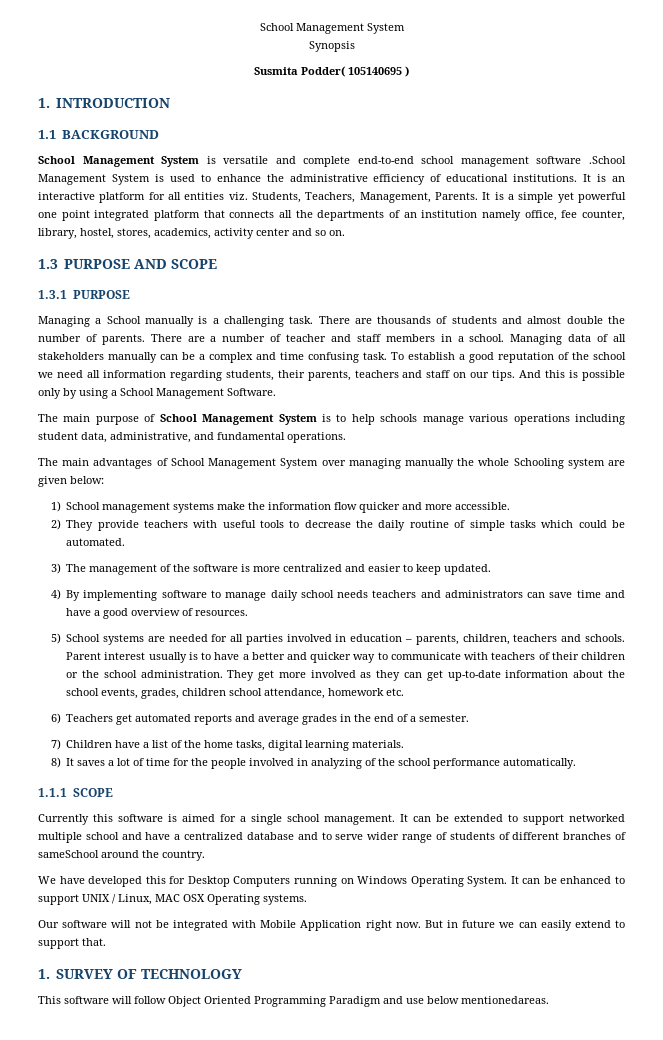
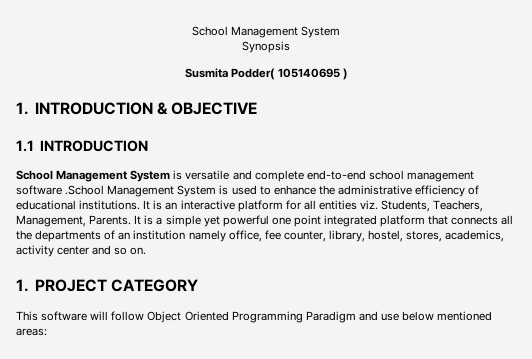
- 1. INTRODUCTION
+ 1. INTRODUCTION & OBJECTIVE
- 1.1 BACKGROUND
+ 1.1 INTRODUCTION
- 1.3 PURPOSE AND SCOPE
- 1.3.1 PURPOSE
- Managing a School manually is a challenging task. There are thousands of students and almost double the number of parents. There are a number of teacher and staff members in a school. Managing data of all stakeholders manually can be a complex and time confusing task. To establish a good reputation of the school we need all information regarding students, their parents, teachers and staff on our tips. And this is possible only by using a School Management Software.
- The main purpose of School Management System is to help schools manage various operations including student data, administrative, and fundamental operations.
- The main advantages of School Management System over managing manually the whole Schooling system are given below:
- 1) School management systems make the information flow quicker and more accessible.
- 2) They provide teachers with useful tools to decrease the daily routine of simple tasks which could be automated.
- 3) The management of the software is more centralized and easier to keep updated.
- 4) By implementing software to manage daily school needs teachers and administrators can save time and have a good overview of resources.
- 5) School systems are needed for all parties involved in education – parents, children, teachers and schools. Parent interest usually is to have a better and quicker way to communicate with teachers of their children or the school administration. They get more involved as they can get up-to-date information about the school events, grades, children school attendance, homework etc.
- 6) Teachers get automated reports and average grades in the end of a semester.
- 7) Children have a list of the home tasks, digital learning materials.
- 8) It saves a lot of time for the people involved in analyzing of the school performance automatically.
- 1.1.1 SCOPE
- Currently this software is aimed for a single school management. It can be extended to support networked multiple school and have a centralized database and to serve wider range of students of different branches of sameSchool around the country.
- We have developed this for Desktop Computers running on Windows Operating System. It can be enhanced to support UNIX / Linux, MAC OSX Operating systems.
- Our software will not be integrated with Mobile Application right now. But in future we can easily extend to support that.
- 1. SURVEY OF TECHNOLOGY
+ 1. PROJECT CATEGORY
- This software will follow Object Oriented Programming Paradigm and use below mentionedareas.
+ This software will follow Object Oriented Programming Paradigm and use below mentioned areas:

